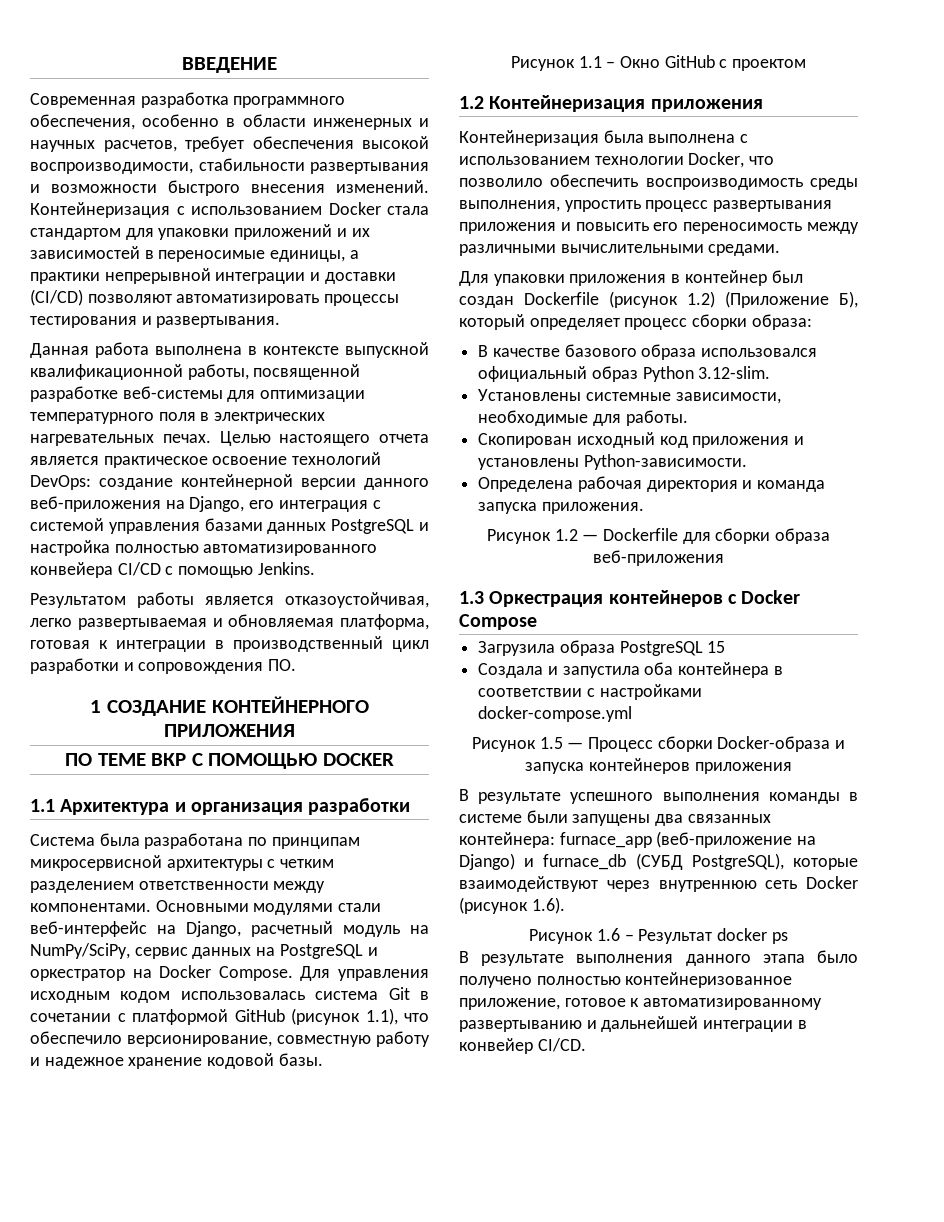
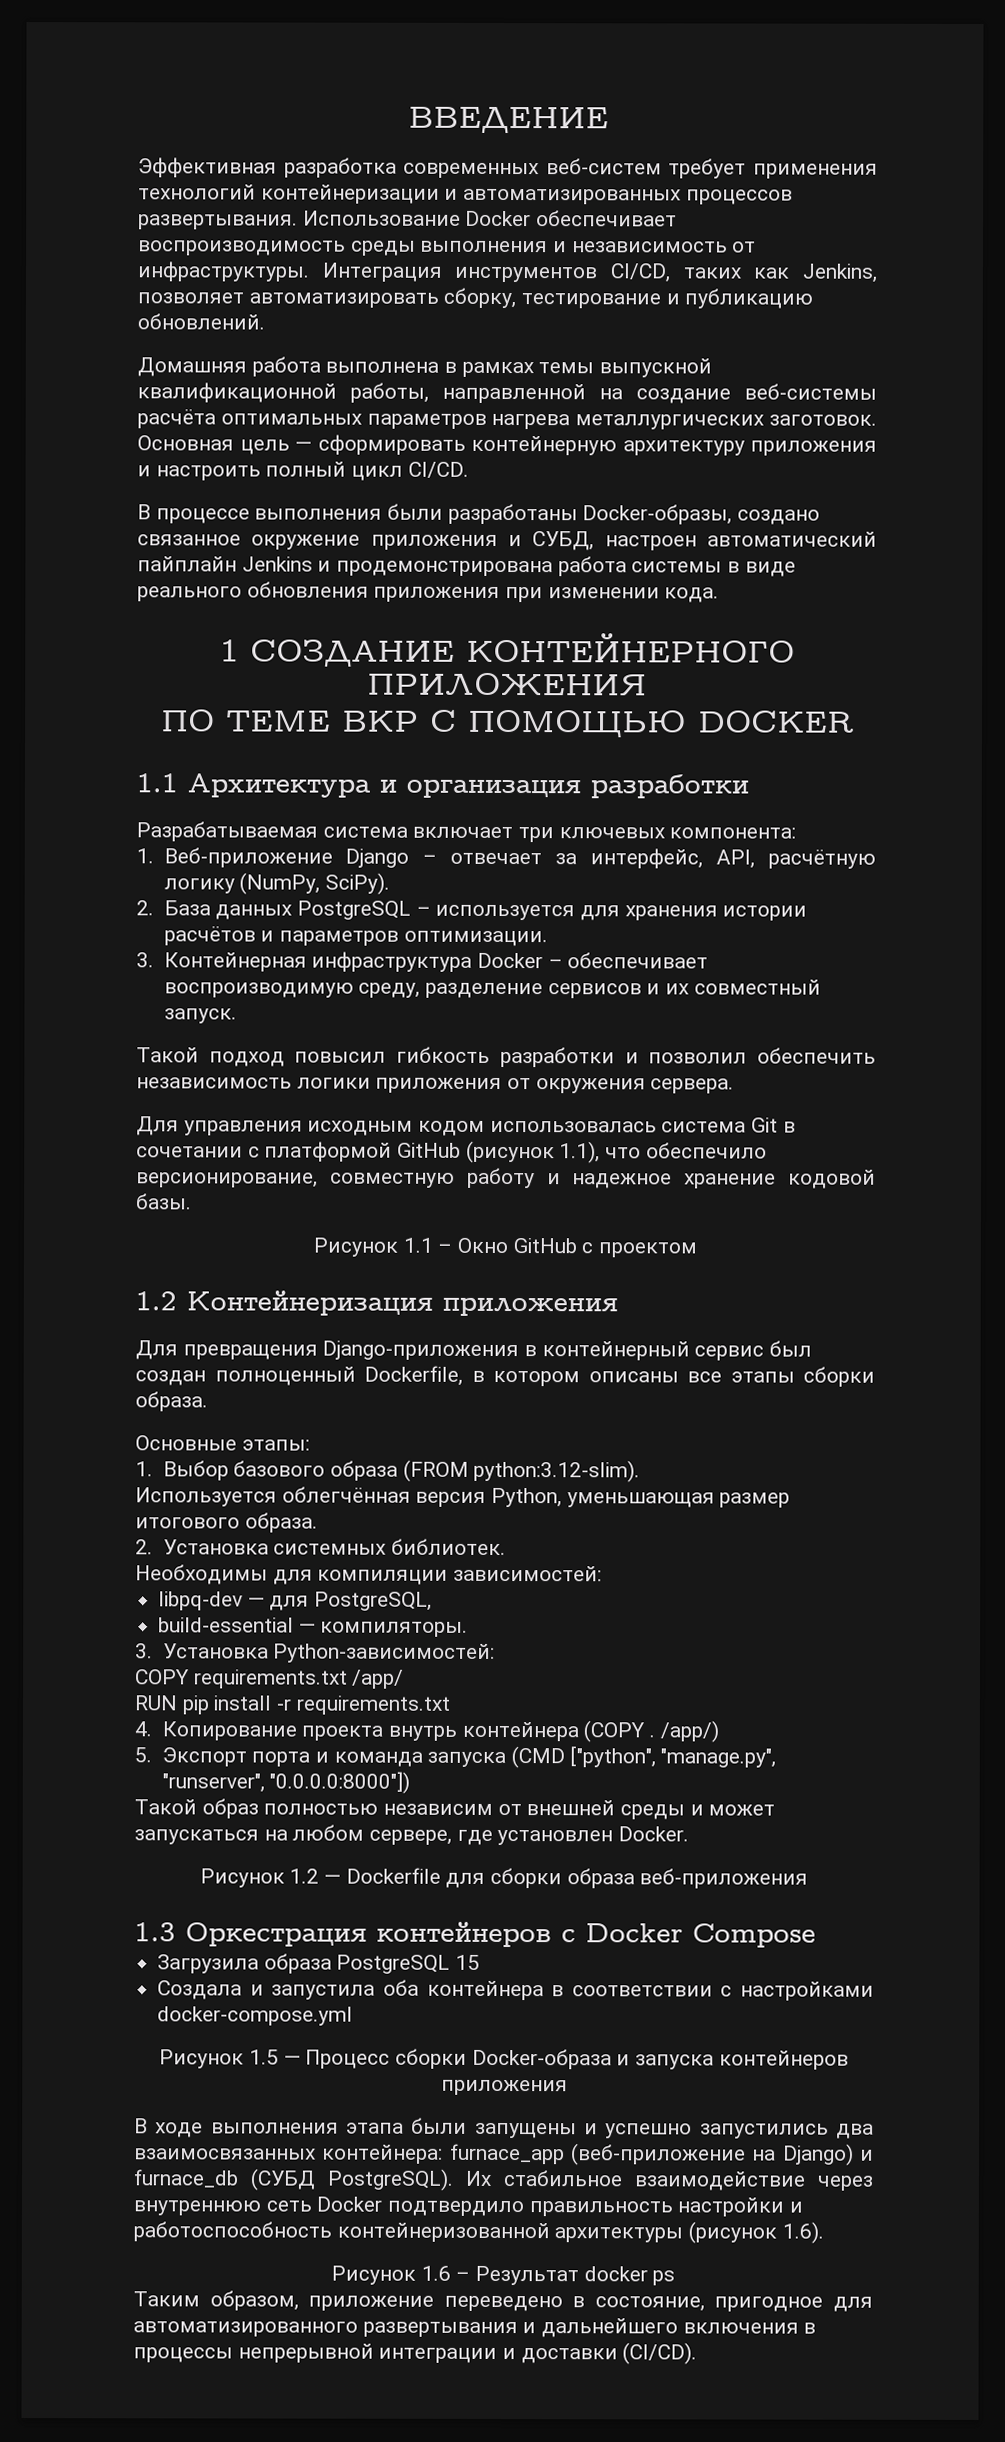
- Современная разработка программного обеспечения, особенно в области инженерных и научных расчетов, требует обеспечения высокой воспроизводимости, стабильности развертывания и возможности быстрого внесения изменений. Контейнеризация с использованием Docker стала стандартом для упаковки приложений и их зависимостей в переносимые единицы, а практики непрерывной интеграции и доставки (CI/CD) позволяют автоматизировать процессы тестирования и развертывания.
- Данная работа выполнена в контексте выпускной квалификационной работы, посвященной разработке веб-системы для оптимизации температурного поля в электрических нагревательных печах. Целью настоящего отчета является практическое освоение технологий DevOps: создание контейнерной версии данного веб-приложения на Django, его интеграция с системой управления базами данных PostgreSQL и настройка полностью автоматизированного конвейера CI/CD с помощью Jenkins.
- Результатом работы является отказоустойчивая, легко развертываемая и обновляемая платформа, готовая к интеграции в производственный цикл разработки и сопровождения ПО.
+ Эффективная разработка современных веб-систем требует применения технологий контейнеризации и автоматизированных процессов развертывания. Использование Docker обеспечивает воспроизводимость среды выполнения и независимость от инфраструктуры. Интеграция инструментов CI/CD, таких как Jenkins, позволяет автоматизировать сборку, тестирование и публикацию обновлений.
+ Домашняя работа выполнена в рамках темы выпускной квалификационной работы, направленной на создание веб-системы расчёта оптимальных параметров нагрева металлургических заготовок. Основная цель — сформировать контейнерную архитектуру приложения и настроить полный цикл CI/CD.
+ В процессе выполнения были разработаны Docker-образы, создано связанное окружение приложения и СУБД, настроен автоматический пайплайн Jenkins и продемонстрирована работа системы в виде реального обновления приложения при изменении кода.
- Система была разработана по принципам микросервисной архитектуры с четким разделением ответственности между компонентами. Основными модулями стали веб-интерфейс на Django, расчетный модуль на NumPy/SciPy, сервис данных на PostgreSQL и оркестратор на Docker Compose. Для управления исходным кодом использовалась система Git в сочетании с платформой GitHub (рисунок 1.1), что обеспечило версионирование, совместную работу и надежное хранение кодовой базы.
+ Разрабатываемая система включает три ключевых компонента:
+ 1. Веб-приложение Django – отвечает за интерфейс, API, расчётную логику (NumPy, SciPy).
+ 2. База данных PostgreSQL – используется для хранения истории расчётов и параметров оптимизации.
+ 3. Контейнерная инфраструктура Docker – обеспечивает воспроизводимую среду, разделение сервисов и их совместный запуск.
+ Такой подход повысил гибкость разработки и позволил обеспечить независимость логики приложения от окружения сервера.
+ Для управления исходным кодом использовалась система Git в сочетании с платформой GitHub (рисунок 1.1), что обеспечило версионирование, совместную работу и надежное хранение кодовой базы.
- Контейнеризация была выполнена с использованием технологии Docker, что позволило обеспечить воспроизводимость среды выполнения, упростить процесс развертывания приложения и повысить его переносимость между различными вычислительными средами.
- Для упаковки приложения в контейнер был создан Dockerfile (рисунок 1.2) (Приложение Б), который определяет процесс сборки образа:
- В качестве базового образа использовался официальный образ Python 3.12-slim.
- Установлены системные зависимости, необходимые для работы.
- Скопирован исходный код приложения и установлены Python-зависимости.
- Определена рабочая директория и команда запуска приложения.
+ Для превращения Django-приложения в контейнерный сервис был создан полноценный Dockerfile, в котором описаны все этапы сборки образа.
+ Основные этапы:
+ 1. Выбор базового образа (FROM python:3.12-slim).
+ Используется облегчённая версия Python, уменьшающая размер итогового образа.
+ 2. Установка системных библиотек.
+ Необходимы для компиляции зависимостей:
+ libpq-dev — для PostgreSQL,
+ build-essential — компиляторы.
+ 3. Установка Python-зависимостей:
+ COPY requirements.txt /app/
+ RUN pip install -r requirements.txt
+ 4. Копирование проекта внутрь контейнера (COPY . /app/)
+ 5. Экспорт порта и команда запуска (CMD ["python", "manage.py", "runserver", "0.0.0.0:8000"])
+ Такой образ полностью независим от внешней среды и может запускаться на любом сервере, где установлен Docker.
- В результате успешного выполнения команды в системе были запущены два связанных контейнера: furnace_app (веб-приложение на Django) и furnace_db (СУБД PostgreSQL), которые взаимодействуют через внутреннюю сеть Docker (рисунок 1.6).
+ В ходе выполнения этапа были запущены и успешно запустились два взаимосвязанных контейнера: furnace_app (веб-приложение на Django) и furnace_db (СУБД PostgreSQL). Их стабильное взаимодействие через внутреннюю сеть Docker подтвердило правильность настройки и работоспособность контейнеризованной архитектуры (рисунок 1.6).
- В результате выполнения данного этапа было получено полностью контейнеризованное приложение, готовое к автоматизированному развертыванию и дальнейшей интеграции в конвейер CI/CD.
+ Таким образом, приложение переведено в состояние, пригодное для автоматизированного развертывания и дальнейшего включения в процессы непрерывной интеграции и доставки (CI/CD).

